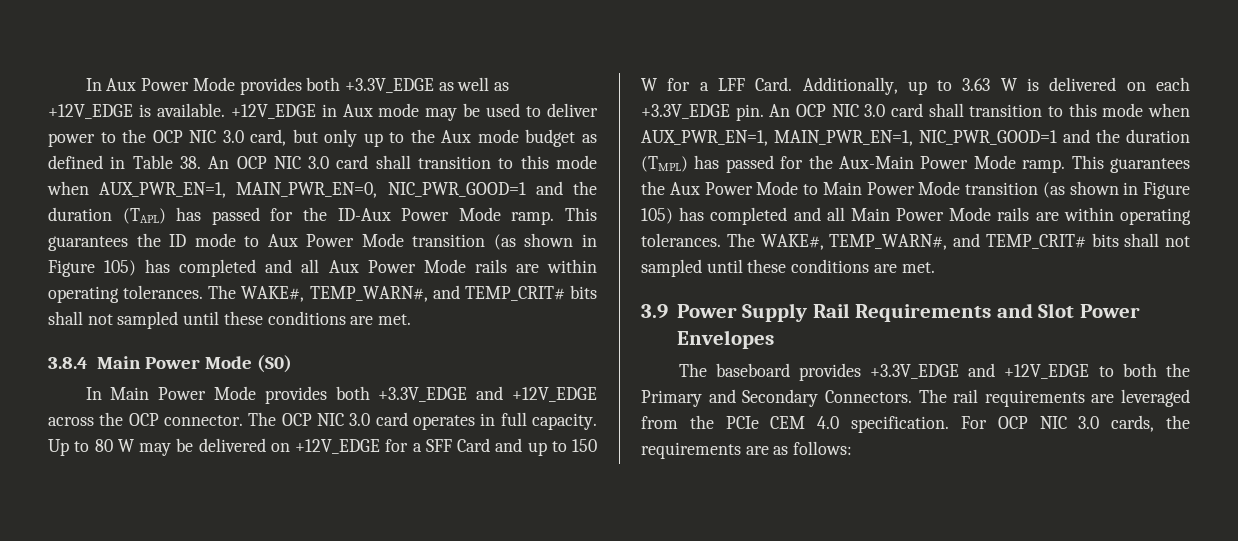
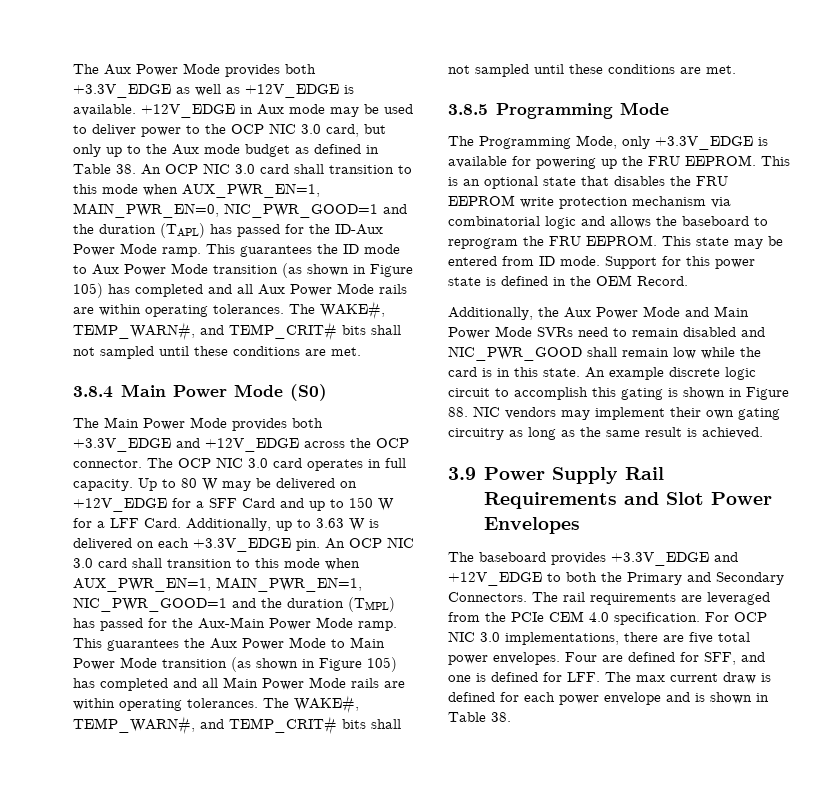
- In Aux Power Mode provides both +3.3V_EDGE as well as +12V_EDGE is available.
+ The Aux Power Mode provides both +3.3V_EDGE as well as +12V_EDGE is available.
- In Main Power Mode provides both +3.3V_EDGE and +12V_EDGE across the OCP connector.
+ The Main Power Mode provides both +3.3V_EDGE and +12V_EDGE across the OCP connector.
+ 3.8.5 Programming Mode
+ The Programming Mode, only +3.3V_EDGE is available for powering up the FRU EEPROM. This is an optional state that disables the FRU EEPROM write protection mechanism via combinatorial logic and allows the baseboard to reprogram the FRU EEPROM. This state may be entered from ID mode. Support for this power state is defined in the OEM Record.
+ Additionally, the Aux Power Mode and Main Power Mode SVRs need to remain disabled and NIC_PWR_GOOD shall remain low while the card is in this state. An example discrete logic circuit to accomplish this gating is shown in Figure 88. NIC vendors may implement their own gating circuitry as long as the same result is achieved.
- For OCP NIC 3.0 cards, the requirements are as follows:
+ For OCP NIC 3.0 implementations, there are five total power envelopes. Four are defined for SFF, and one is defined for LFF. The max current draw is defined for each power envelope and is shown in Table 38.

